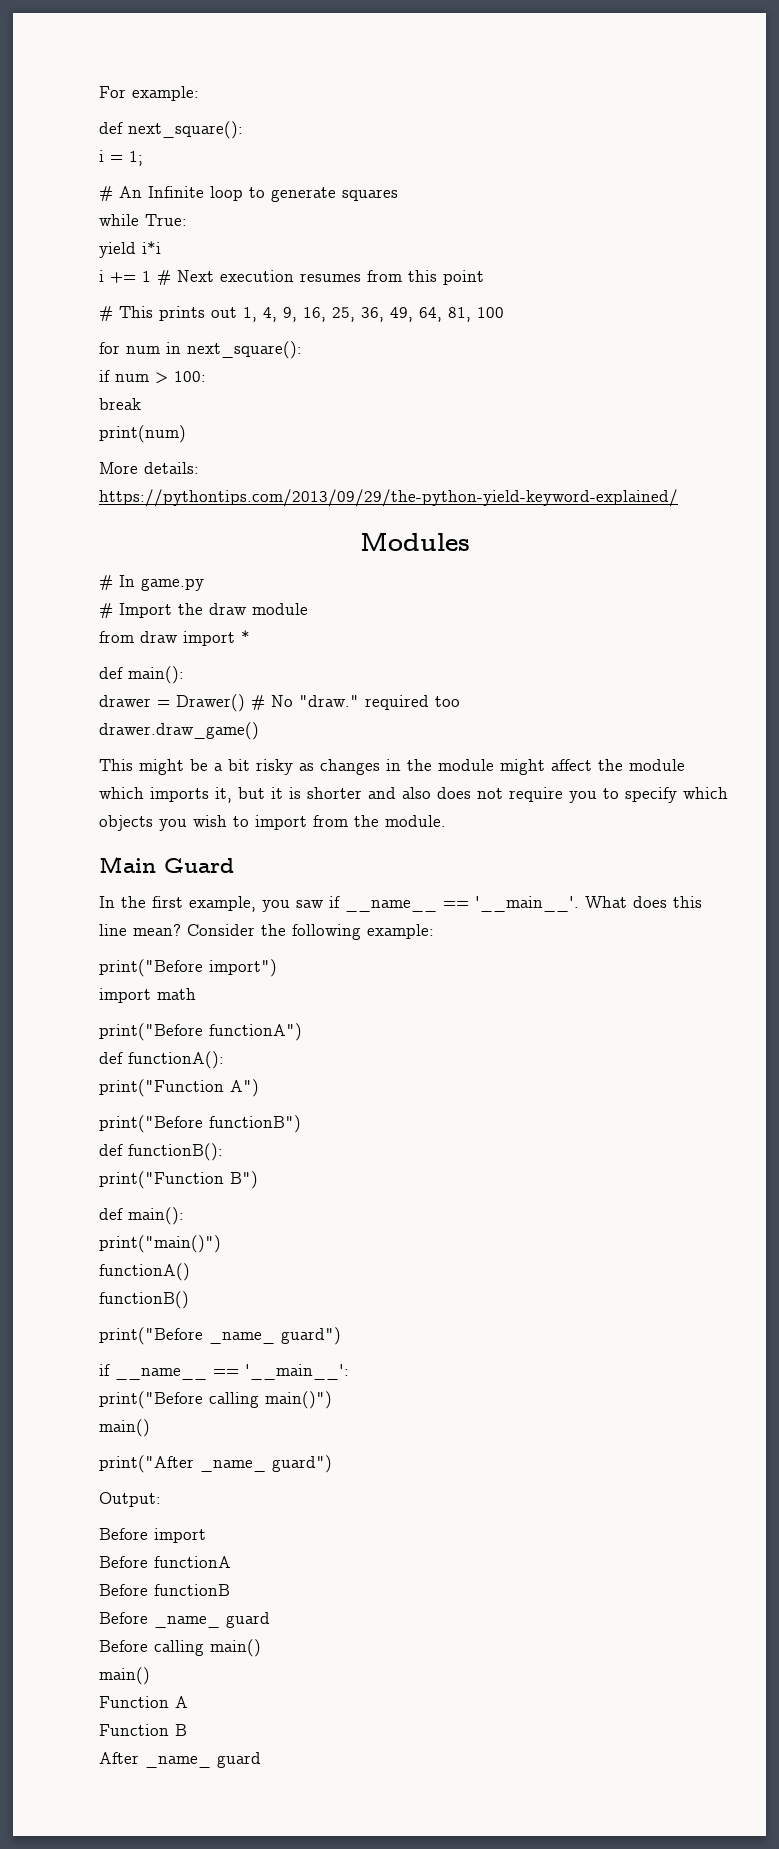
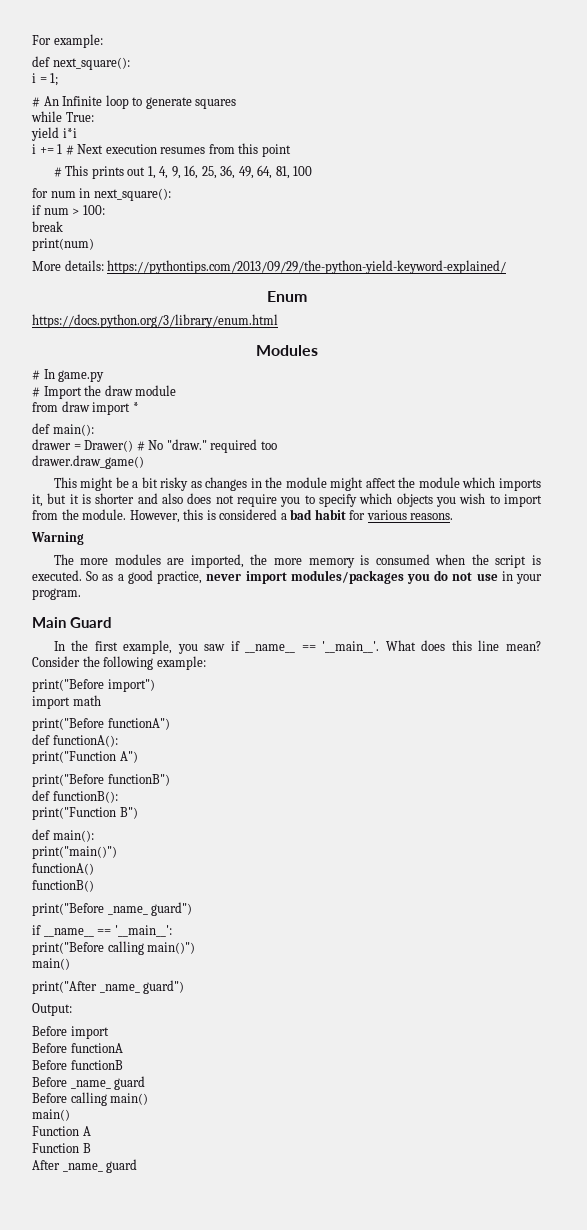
+ Enum
+ https://docs.python.org/3/library/enum.html
+ However, this is considered a bad habit for various reasons.
+ Warning
+ The more modules are imported, the more memory is consumed when the script is executed. So as a good practice, never import modules/packages you do not use in your program.

